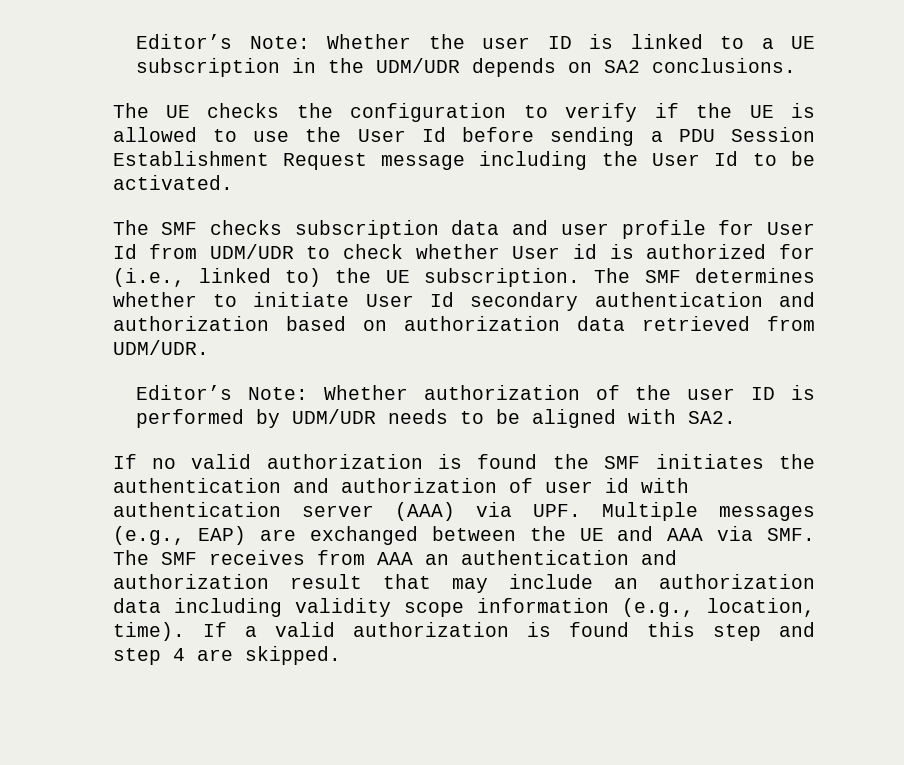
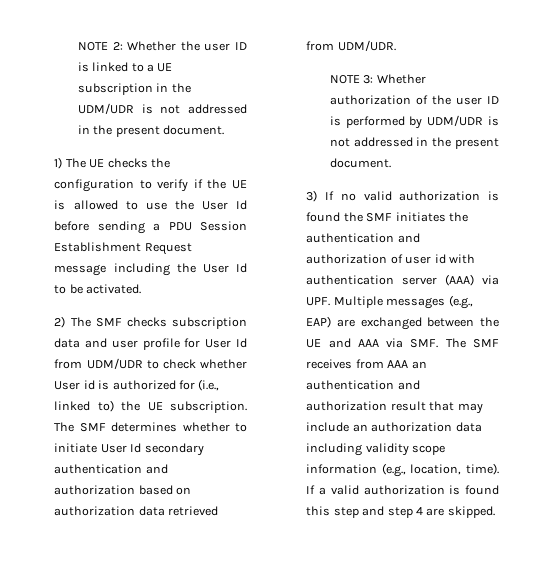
- Editor’s Note: Whether the user ID is linked to a UE subscription in the UDM/UDR depends on SA2 conclusions.
- The UE checks the configuration to verify if the UE is allowed to use the User Id before sending a PDU Session Establishment Request message including the User Id to be activated.
+ NOTE 2: Whether the user ID is linked to a UE subscription in the UDM/UDR is not addressed in the present document.
+ 1) The UE checks the configuration to verify if the UE is allowed to use the User Id before sending a PDU Session Establishment Request message including the User Id to be activated.
- The SMF checks subscription data and user profile for User Id from UDM/UDR to check whether User id is authorized for (i.e., linked to) the UE subscription.
+ 2) The SMF checks subscription data and user profile for User Id from UDM/UDR to check whether User id is authorized for (i.e., linked to) the UE subscription.
  The SMF determines whether to initiate User Id secondary authentication and authorization based on authorization data retrieved from UDM/UDR.
- Editor’s Note:
+ NOTE 3:
- Whether authorization of the user ID is performed by UDM/UDR needs to be aligned with SA2.
- If no valid authorization is found the SMF initiates the authentication and authorization of user id with authentication server (AAA) via UPF. Multiple messages (e.g., EAP) are exchanged between the UE and AAA via SMF. The SMF receives from AAA an authentication and authorization result that may include an authorization data including validity scope information (e.g., location, time).
+ Whether authorization of the user ID is performed by UDM/UDR is not addressed in the present document.
+ 3) If no valid authorization is found the SMF initiates the authentication and authorization of user id with authentication server (AAA) via UPF. Multiple messages (e.g., EAP) are exchanged between the UE and AAA via SMF. The SMF receives from AAA an authentication and authorization result that may include an authorization data including validity scope information (e.g., location, time).

